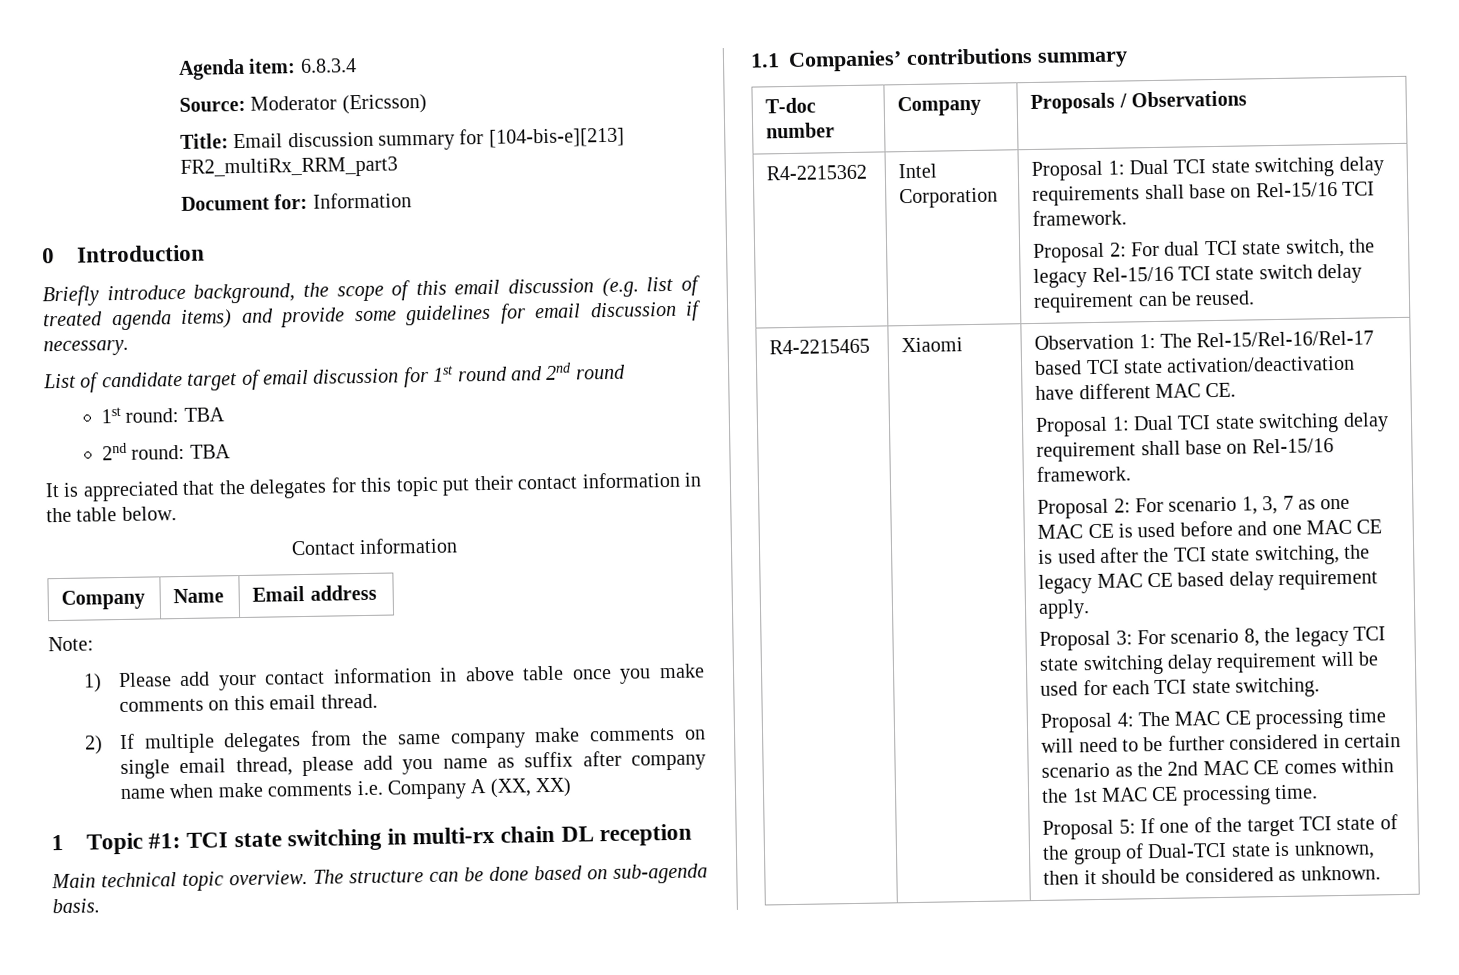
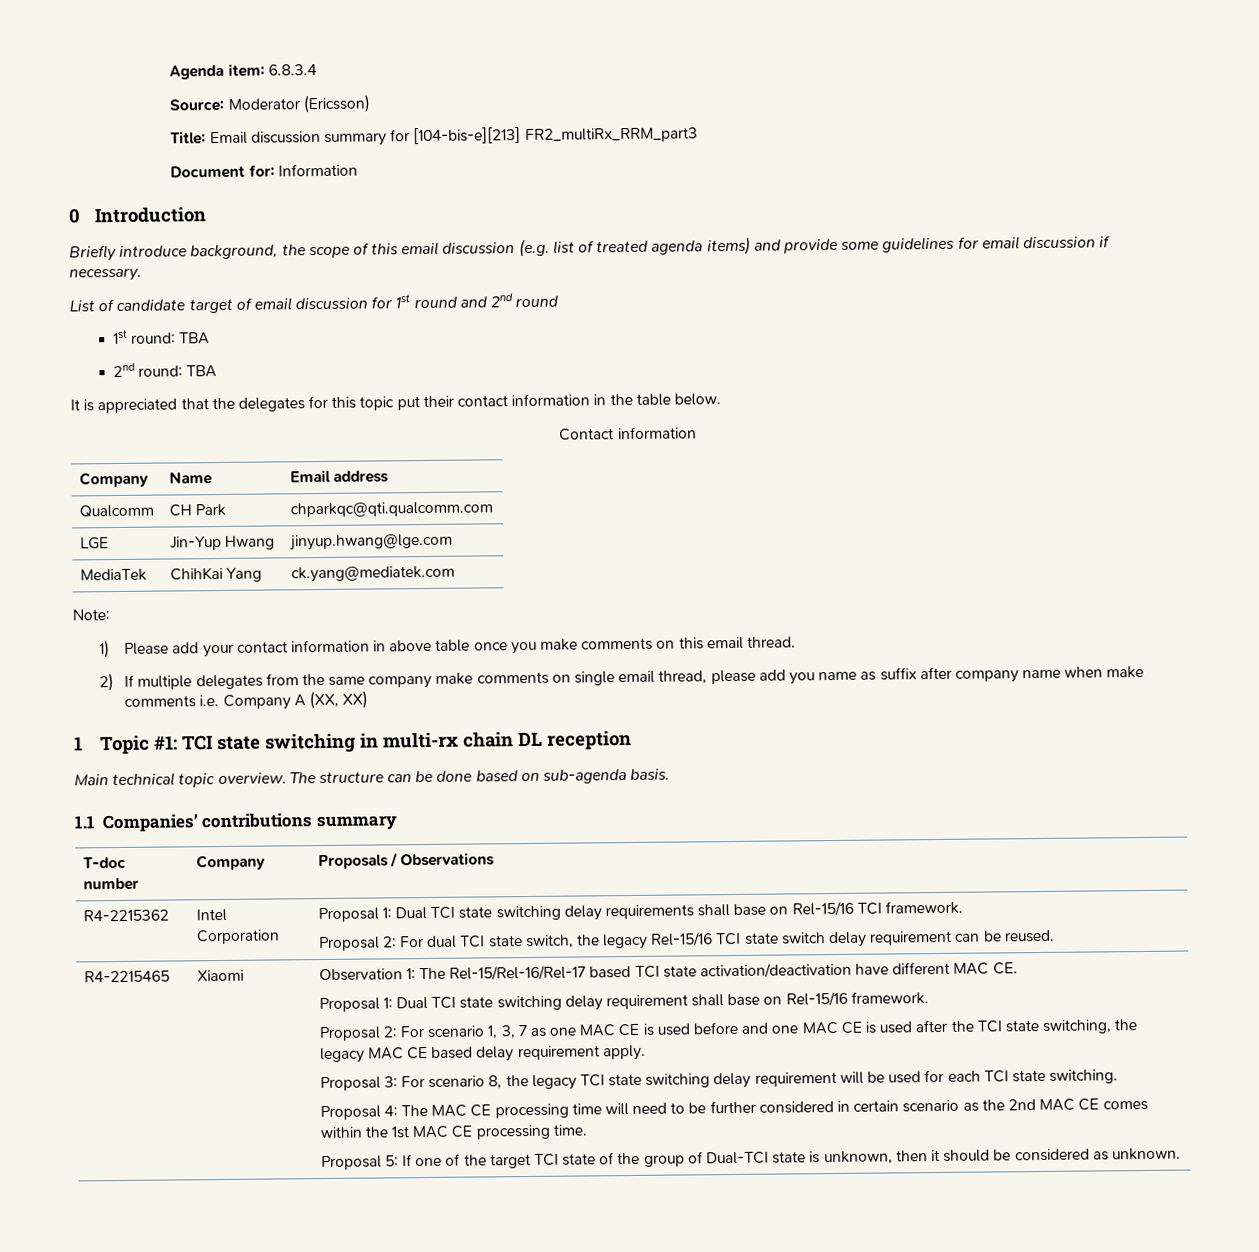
+ Qualcomm | CH Park | chparkqc@qti.qualcomm.com
+ LGE | Jin-Yup Hwang | jinyup.hwang@lge.com
+ MediaTek | ChihKai Yang | ck.yang@mediatek.com

